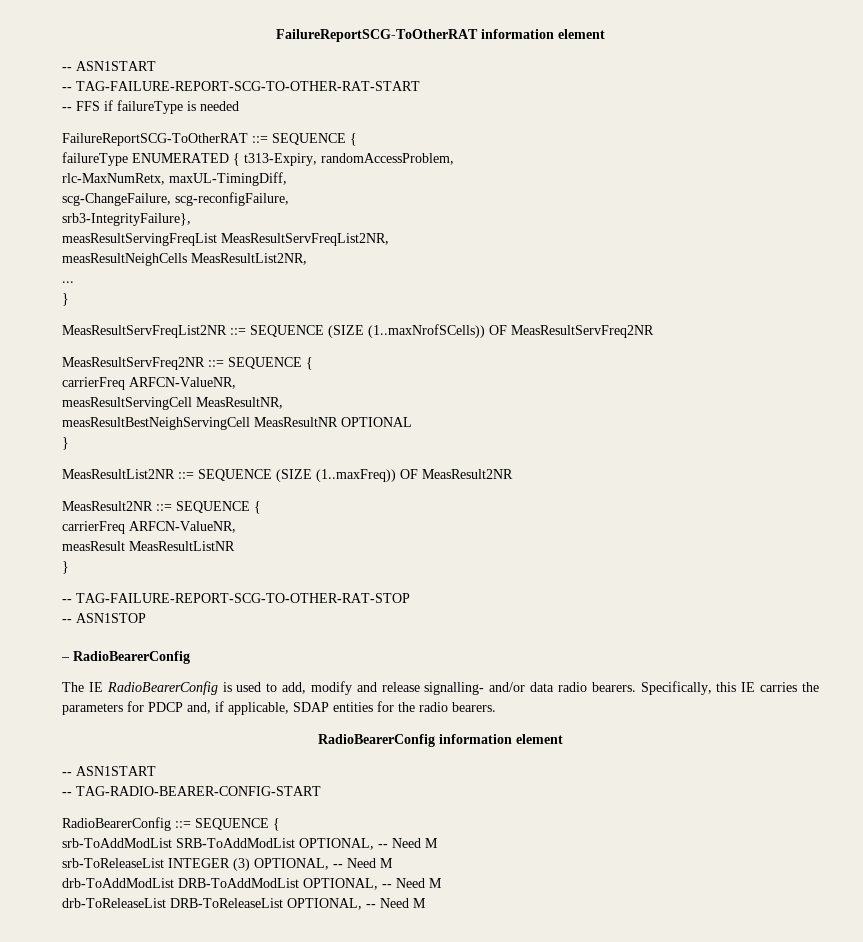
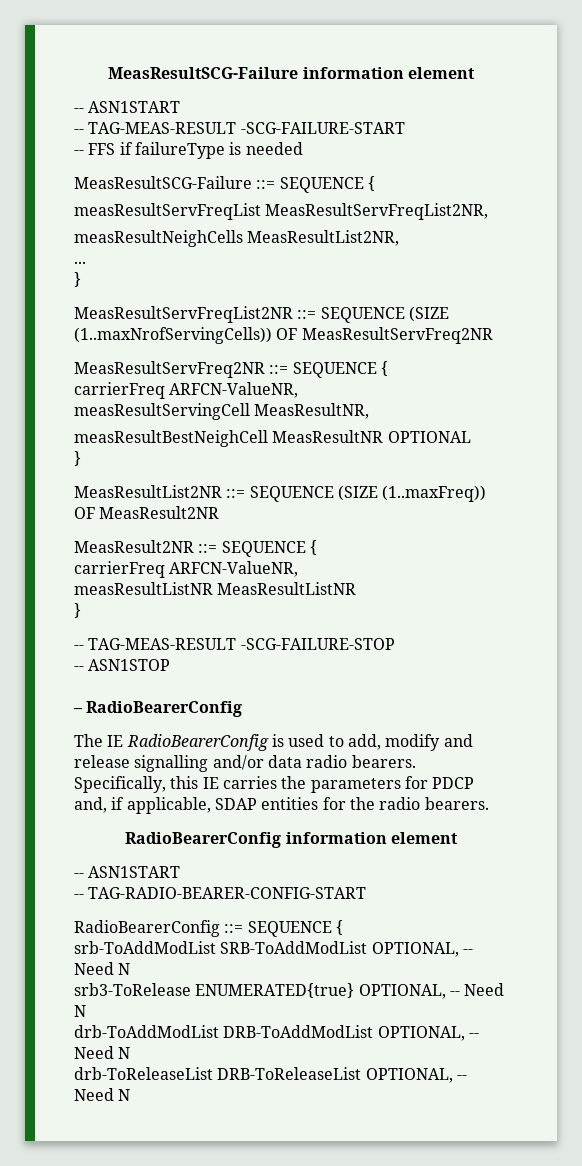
- FailureReportSCG-ToOtherRAT information element
+ MeasResultSCG-Failure information element
  -- ASN1START
- -- TAG-FAILURE-REPORT-SCG-TO-OTHER-RAT-START
+ -- TAG-MEAS-RESULT -SCG-FAILURE-START
- FailureReportSCG-ToOtherRAT ::= SEQUENCE {
- failureType ENUMERATED { t313-Expiry, randomAccessProblem,
- rlc-MaxNumRetx, maxUL-TimingDiff,
- scg-ChangeFailure, scg-reconfigFailure,
- srb3-IntegrityFailure},
- measResultServingFreqList MeasResultServFreqList2NR,
+ MeasResultSCG-Failure ::= SEQUENCE {
+ measResultServFreqList MeasResultServFreqList2NR,
- MeasResultServFreqList2NR ::= SEQUENCE (SIZE (1..maxNrofSCells)) OF MeasResultServFreq2NR
+ MeasResultServFreqList2NR ::= SEQUENCE (SIZE (1..maxNrofServingCells)) OF MeasResultServFreq2NR
- measResultBestNeighServingCell MeasResultNR OPTIONAL
+ measResultBestNeighCell MeasResultNR OPTIONAL
- measResult MeasResultListNR
+ measResultListNR MeasResultListNR
- -- TAG-FAILURE-REPORT-SCG-TO-OTHER-RAT-STOP
+ -- TAG-MEAS-RESULT -SCG-FAILURE-STOP
- The IE RadioBearerConfig is used to add, modify and release signalling- and/or data radio bearers.
+ The IE RadioBearerConfig is used to add, modify and release signalling and/or data radio bearers.
- srb-ToAddModList SRB-ToAddModList OPTIONAL, -- Need M
- srb-ToReleaseList INTEGER (3) OPTIONAL, -- Need M
+ srb-ToAddModList SRB-ToAddModList OPTIONAL, -- Need N
+ srb3-ToRelease ENUMERATED{true} OPTIONAL, -- Need N
- drb-ToAddModList DRB-ToAddModList OPTIONAL, -- Need M
+ drb-ToAddModList DRB-ToAddModList OPTIONAL, -- Need N
- drb-ToReleaseList DRB-ToReleaseList OPTIONAL, -- Need M
+ drb-ToReleaseList DRB-ToReleaseList OPTIONAL, -- Need N

